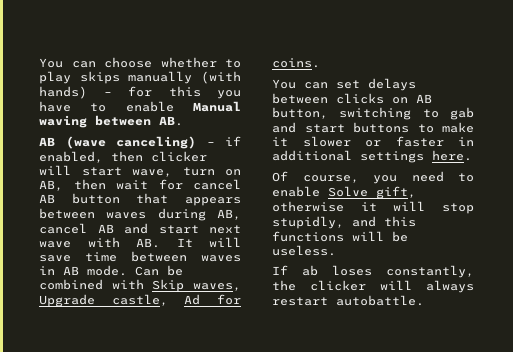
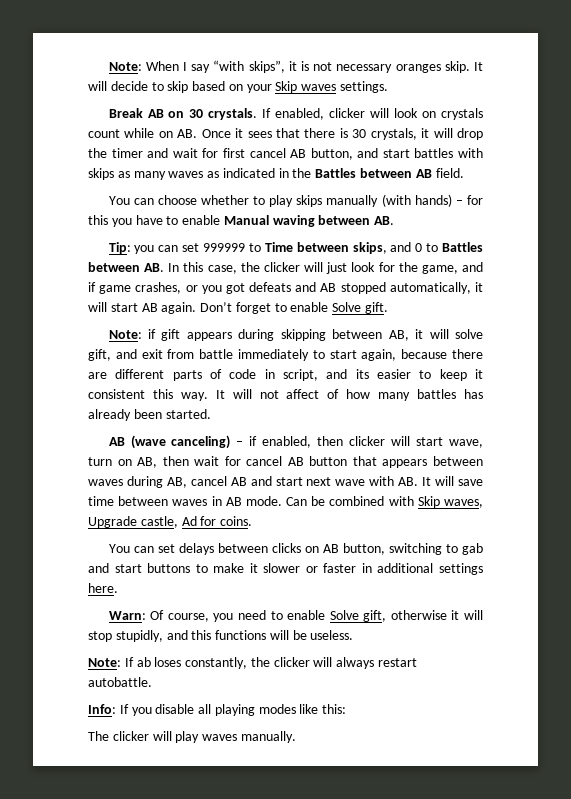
+ Note: When I say “with skips”, it is not necessary oranges skip. It will decide to skip based on your Skip waves settings.
+ Break AB on 30 crystals. If enabled, clicker will look on crystals count while on AB. Once it sees that there is 30 crystals, it will drop the timer and wait for first cancel AB button, and start battles with skips as many waves as indicated in the Battles between AB field.
+ Tip: you can set 999999 to Time between skips, and 0 to Battles between AB. In this case, the clicker will just look for the game, and if game crashes, or you got defeats and AB stopped automatically, it will start AB again. Don’t forget to enable Solve gift.
+ Note: if gift appears during skipping between AB, it will solve gift, and exit from battle immediately to start again, because there are different parts of code in script, and its easier to keep it consistent this way. It will not affect of how many battles has already been started.
- Of course, you need to enable Solve gift, otherwise it will stop stupidly, and this functions will be useless.
+ Warn: Of course, you need to enable Solve gift, otherwise it will stop stupidly, and this functions will be useless.
- If ab loses constantly, the clicker will always restart autobattle.
+ Note: If ab loses constantly, the clicker will always restart autobattle.
+ Info: If you disable all playing modes like this:
+ The clicker will play waves manually.

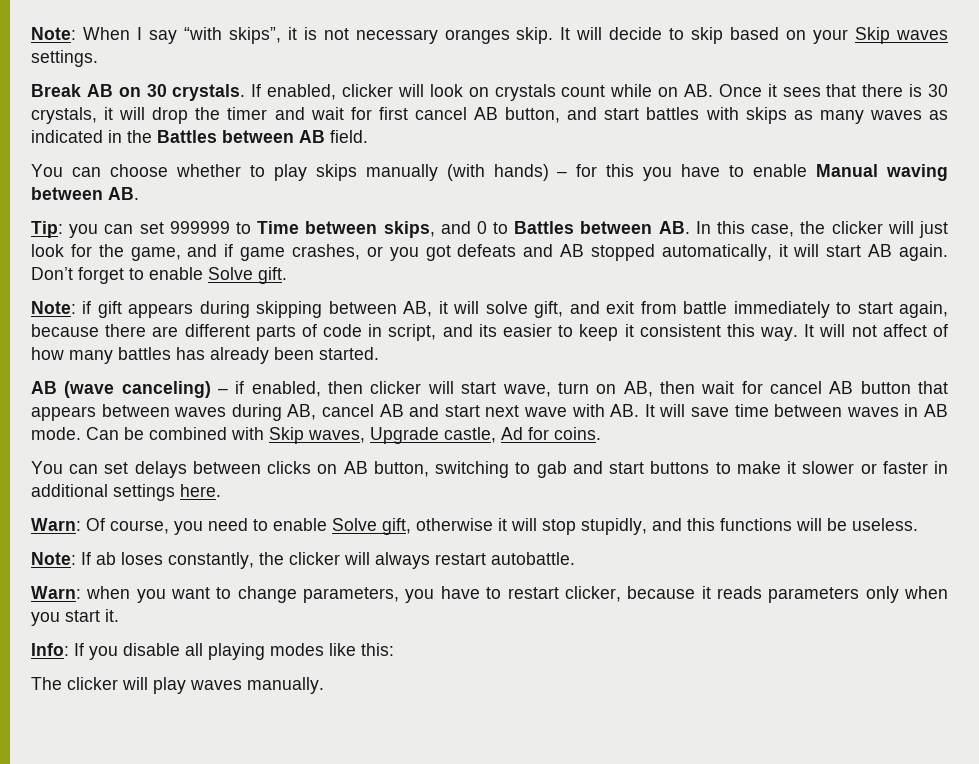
+ Warn: when you want to change parameters, you have to restart clicker, because it reads parameters only when you start it.

